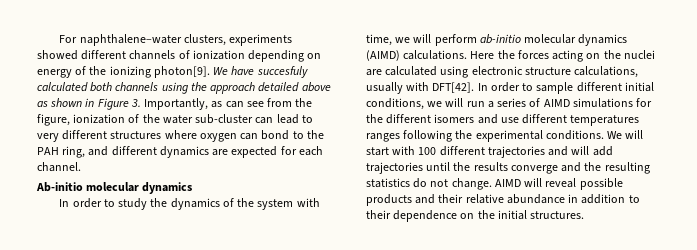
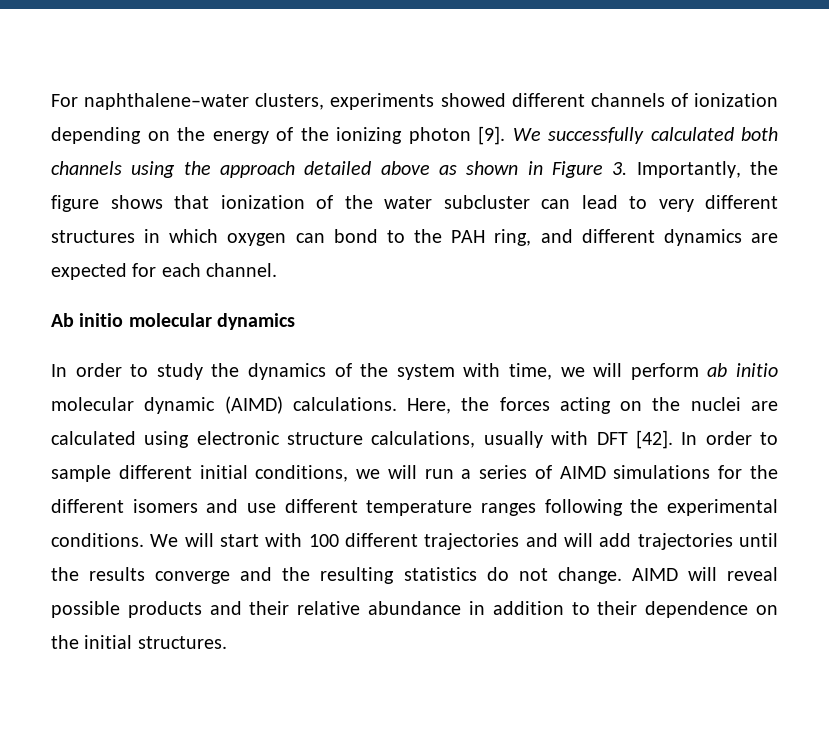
- For naphthalene–water clusters, experiments showed different channels of ionization depending on energy of the ionizing photon[9]. We have succesfuly calculated both channels using the approach detailed above as shown in Figure 3. Importantly, as can see from the figure, ionization of the water sub-cluster can lead to very different structures where oxygen can bond to the PAH ring, and different dynamics are expected for each channel.
+ For naphthalene–water clusters, experiments showed different channels of ionization depending on the energy of the ionizing photon [9]. We successfully calculated both channels using the approach detailed above as shown in Figure 3. Importantly, the figure shows that ionization of the water subcluster can lead to very different structures in which oxygen can bond to the PAH ring, and different dynamics are expected for each channel.
- Ab-initio molecular dynamics
+ Ab initio molecular dynamics
- In order to study the dynamics of the system with time, we will perform ab-initio molecular dynamics (AIMD) calculations.
+ In order to study the dynamics of the system with time, we will perform ab initio molecular dynamic (AIMD) calculations.
- Here the forces acting on the nuclei are calculated using electronic structure calculations, usually with DFT[42].
+ Here, the forces acting on the nuclei are calculated using electronic structure calculations, usually with DFT [42].
- In order to sample different initial conditions, we will run a series of AIMD simulations for the different isomers and use different temperatures ranges following the experimental conditions.
+ In order to sample different initial conditions, we will run a series of AIMD simulations for the different isomers and use different temperature ranges following the experimental conditions.

